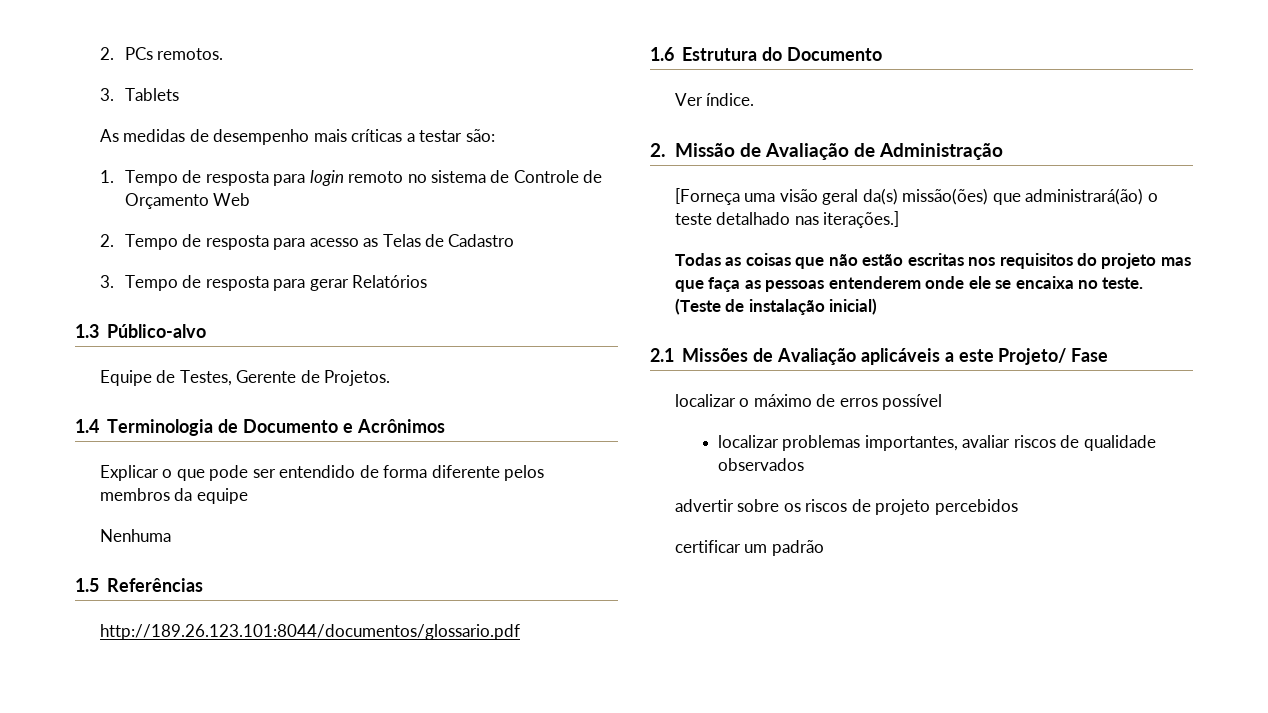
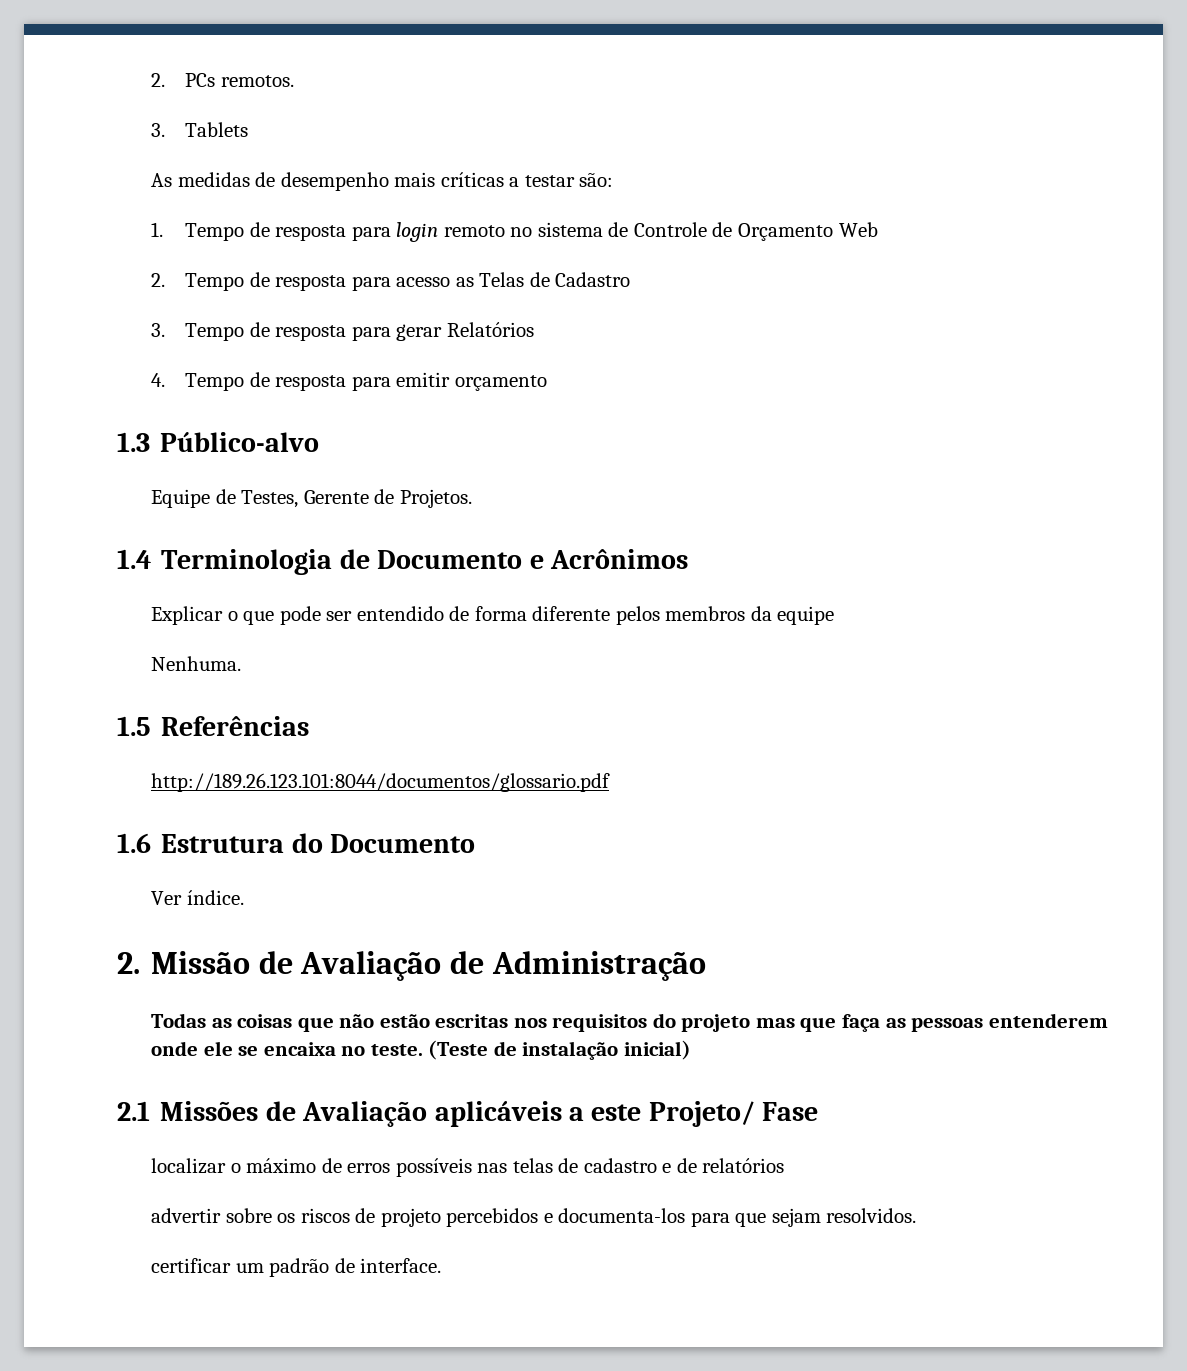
+ 4. Tempo de resposta para emitir orçamento
- Nenhuma
+ Nenhuma.
- [Forneça uma visão geral da(s) missão(ões) que administrará(ão) o teste detalhado nas iterações.]
- localizar o máximo de erros possível
- localizar problemas importantes, avaliar riscos de qualidade observados
+ localizar o máximo de erros possíveis nas telas de cadastro e de relatórios
- advertir sobre os riscos de projeto percebidos
+ advertir sobre os riscos de projeto percebidos e documenta-los para que sejam resolvidos.
- certificar um padrão
+ certificar um padrão de interface.

